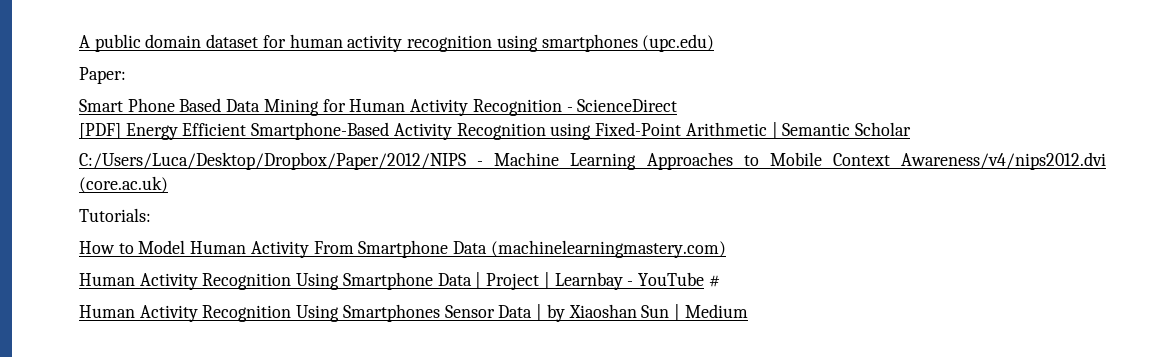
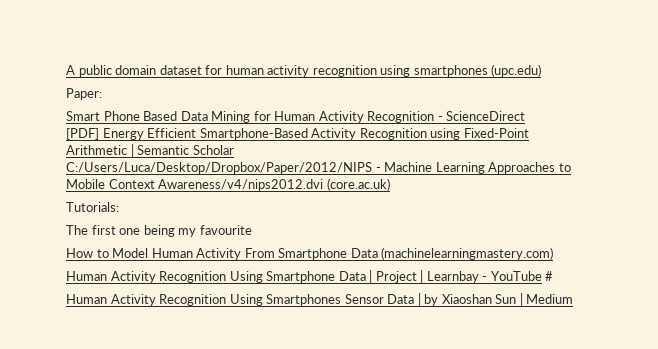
+ The first one being my favourite

